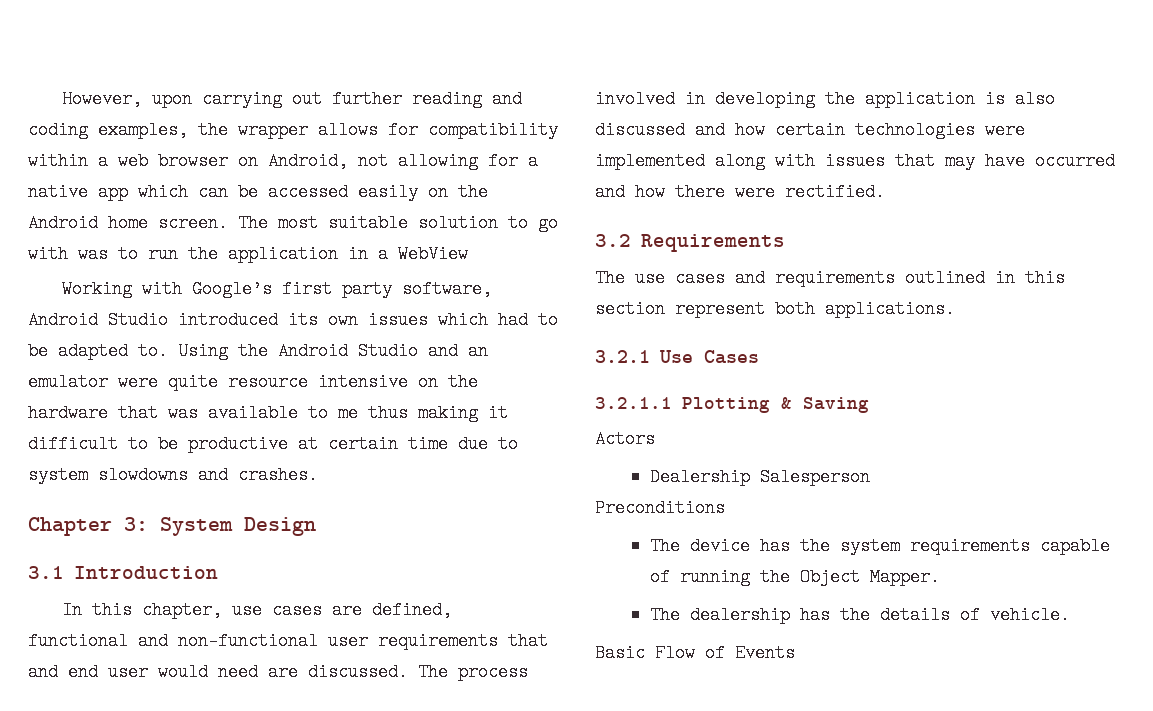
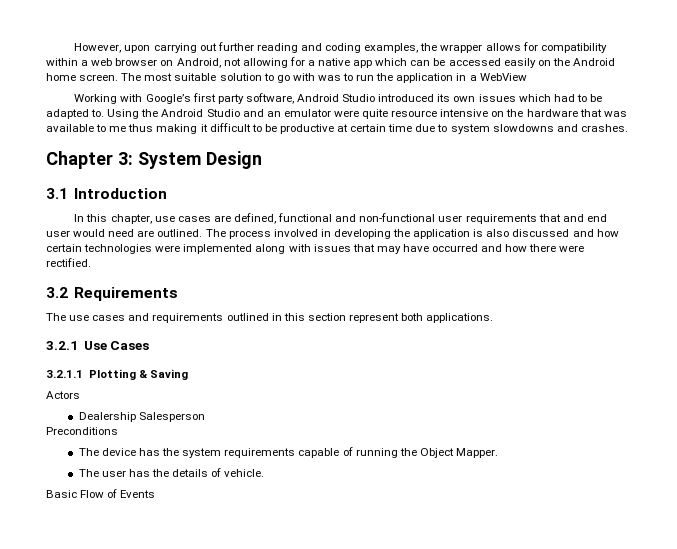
- In this chapter, use cases are defined, functional and non-functional user requirements that and end user would need are discussed.
+ In this chapter, use cases are defined, functional and non-functional user requirements that and end user would need are outlined.
- The dealership has the details of vehicle.
+ The user has the details of vehicle.

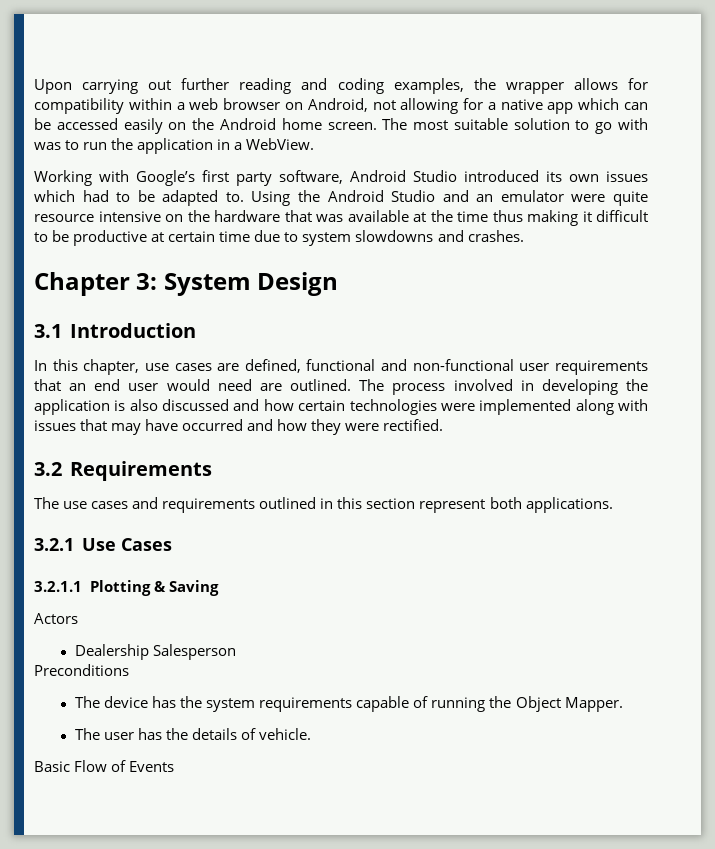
- However, upon carrying out further reading and coding examples, the wrapper allows for compatibility within a web browser on Android, not allowing for a native app which can be accessed easily on the Android home screen.
+ Upon carrying out further reading and coding examples, the wrapper allows for compatibility within a web browser on Android, not allowing for a native app which can be accessed easily on the Android home screen.
- The most suitable solution to go with was to run the application in a WebView
+ The most suitable solution to go with was to run the application in a WebView.
- Using the Android Studio and an emulator were quite resource intensive on the hardware that was available to me thus making it difficult to be productive at certain time due to system slowdowns and crashes.
+ Using the Android Studio and an emulator were quite resource intensive on the hardware that was available at the time thus making it difficult to be productive at certain time due to system slowdowns and crashes.
- In this chapter, use cases are defined, functional and non-functional user requirements that and end user would need are outlined.
+ In this chapter, use cases are defined, functional and non-functional user requirements that an end user would need are outlined.
- The process involved in developing the application is also discussed and how certain technologies were implemented along with issues that may have occurred and how there were rectified.
+ The process involved in developing the application is also discussed and how certain technologies were implemented along with issues that may have occurred and how they were rectified.

